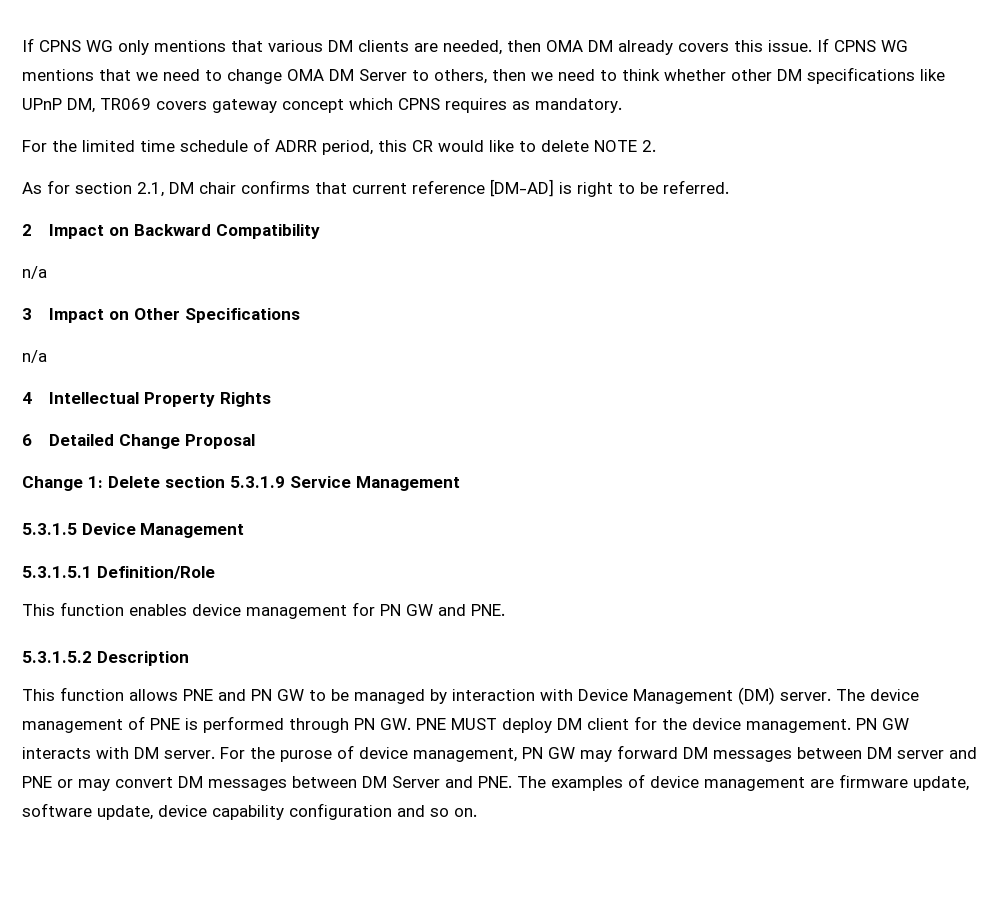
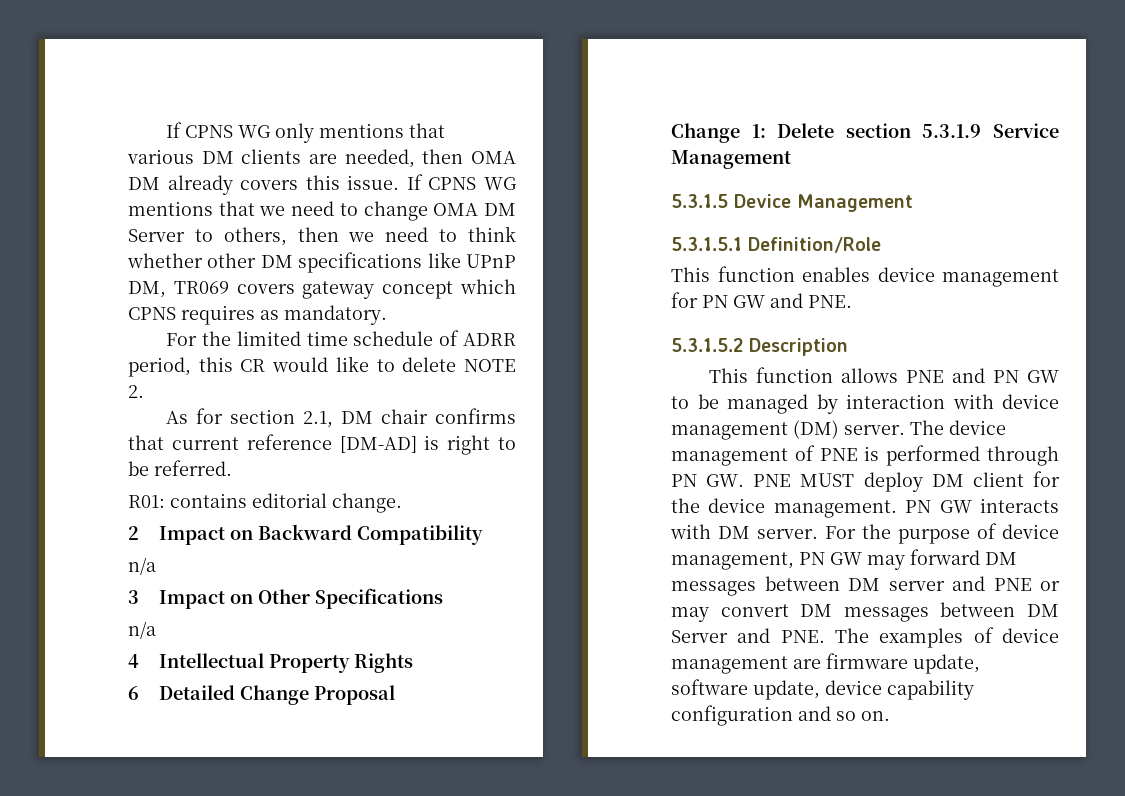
+ R01: contains editorial change.
- This function allows PNE and PN GW to be managed by interaction with Device Management (DM) server.
+ This function allows PNE and PN GW to be managed by interaction with device management (DM) server.
- For the purose of device management, PN GW may forward DM messages between DM server and PNE or may convert DM messages between DM Server and PNE. The examples of device management are firmware update, software update, device capability configuration and so on.
+ For the purpose of device management, PN GW may forward DM messages between DM server and PNE or may convert DM messages between DM Server and PNE. The examples of device management are firmware update, software update, device capability configuration and so on.

